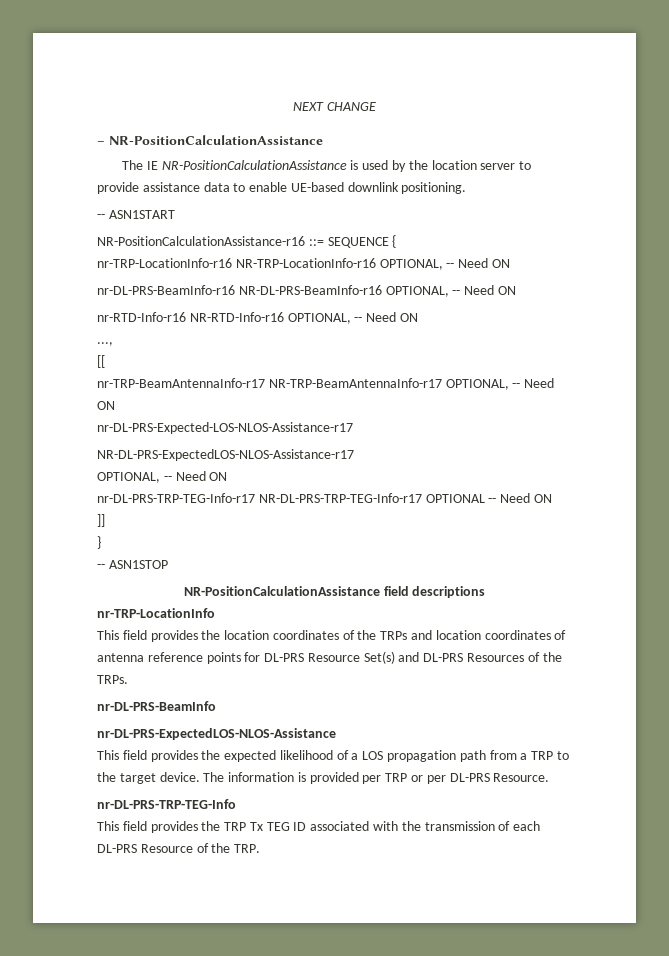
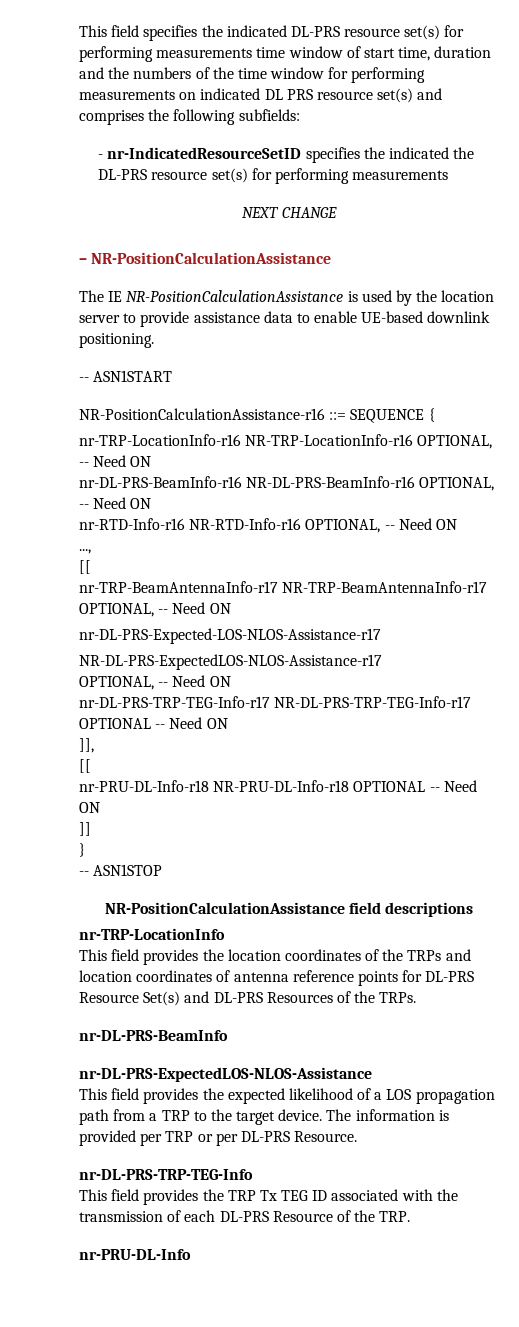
+ This field specifies the indicated DL-PRS resource set(s) for performing measurements time window of start time, duration and the numbers of the time window for performing measurements on indicated DL PRS resource set(s) and comprises the following subfields:
+ - nr-IndicatedResourceSetID specifies the indicated the DL-PRS resource set(s) for performing measurements
+ ]],
+ [[
+ nr-PRU-DL-Info-r18 NR-PRU-DL-Info-r18 OPTIONAL -- Need ON
+ nr-PRU-DL-Info

